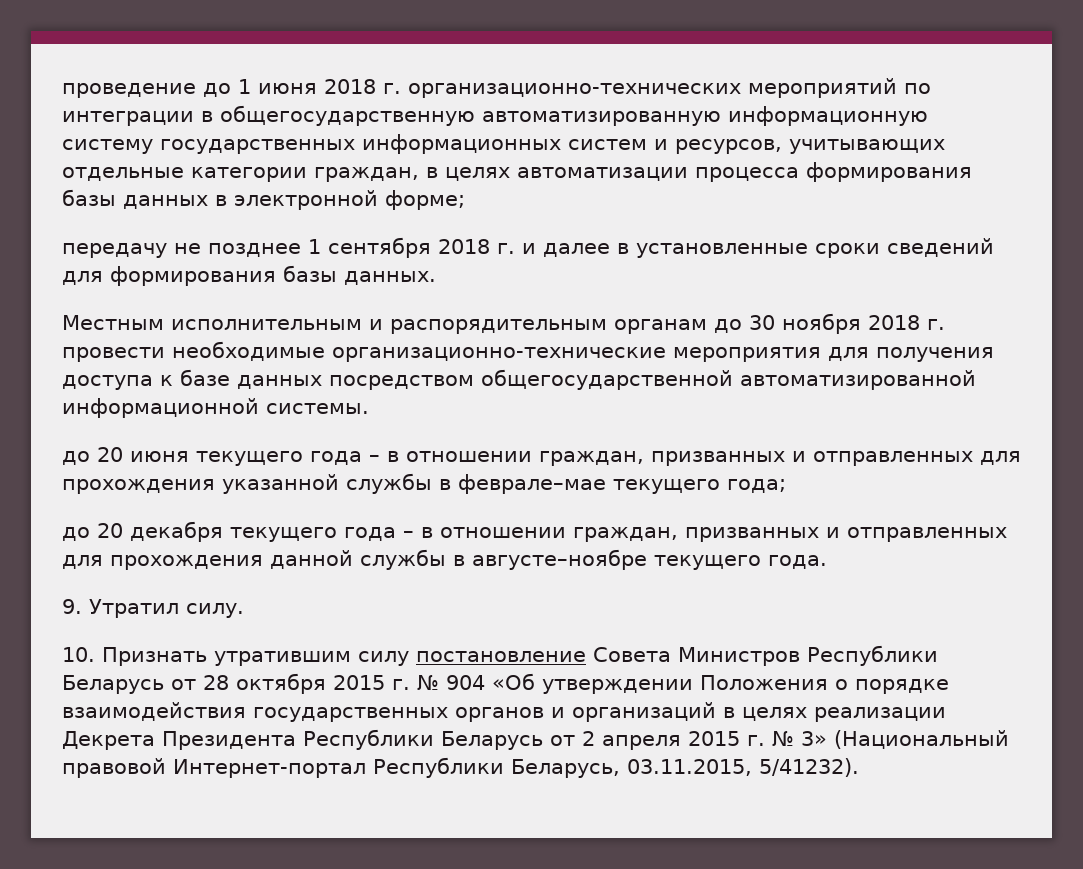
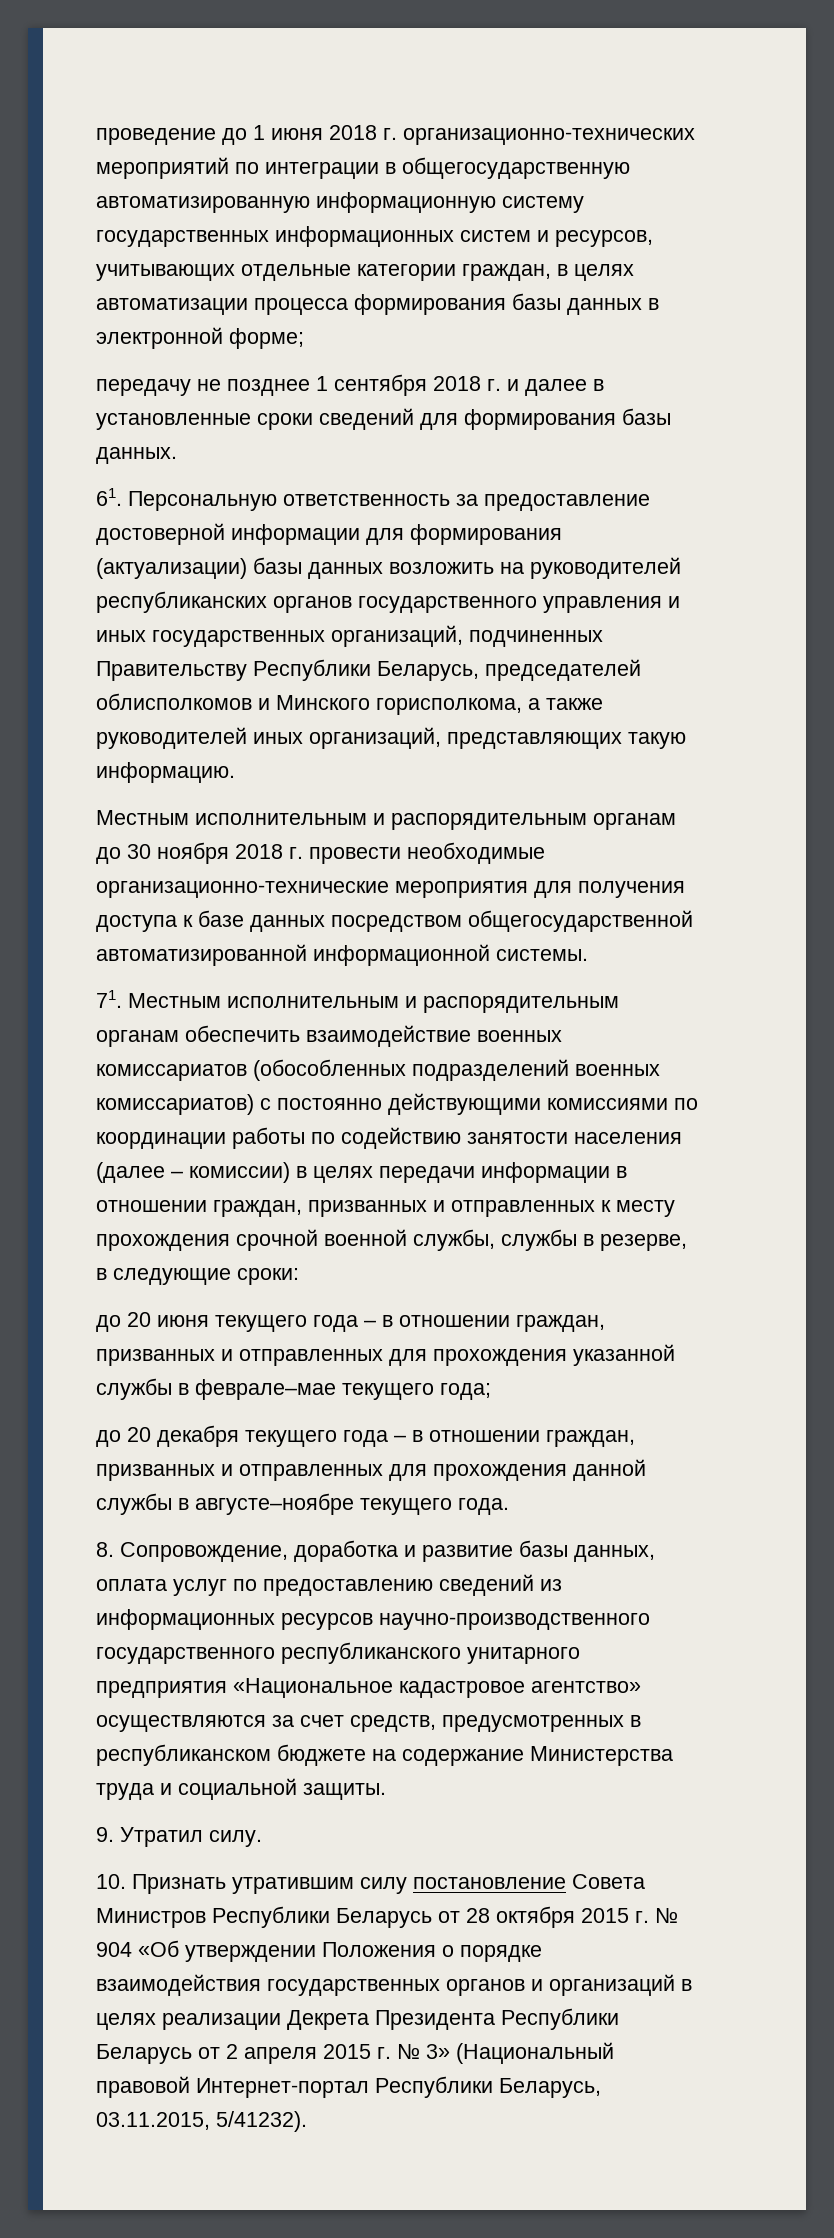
+ 61. Персональную ответственность за предоставление достоверной информации для формирования (актуализации) базы данных возложить на руководителей республиканских органов государственного управления и иных государственных организаций, подчиненных Правительству Республики Беларусь, председателей облисполкомов и Минского горисполкома, а также руководителей иных организаций, представляющих такую информацию.
+ 71. Местным исполнительным и распорядительным органам обеспечить взаимодействие военных комиссариатов (обособленных подразделений военных комиссариатов) с постоянно действующими комиссиями по координации работы по содействию занятости населения (далее – комиссии) в целях передачи информации в отношении граждан, призванных и отправленных к месту прохождения срочной военной службы, службы в резерве, в следующие сроки:
+ 8. Сопровождение, доработка и развитие базы данных, оплата услуг по предоставлению сведений из информационных ресурсов научно-производственного государственного республиканского унитарного предприятия «Национальное кадастровое агентство» осуществляются за счет средств, предусмотренных в республиканском бюджете на содержание Министерства труда и социальной защиты.

